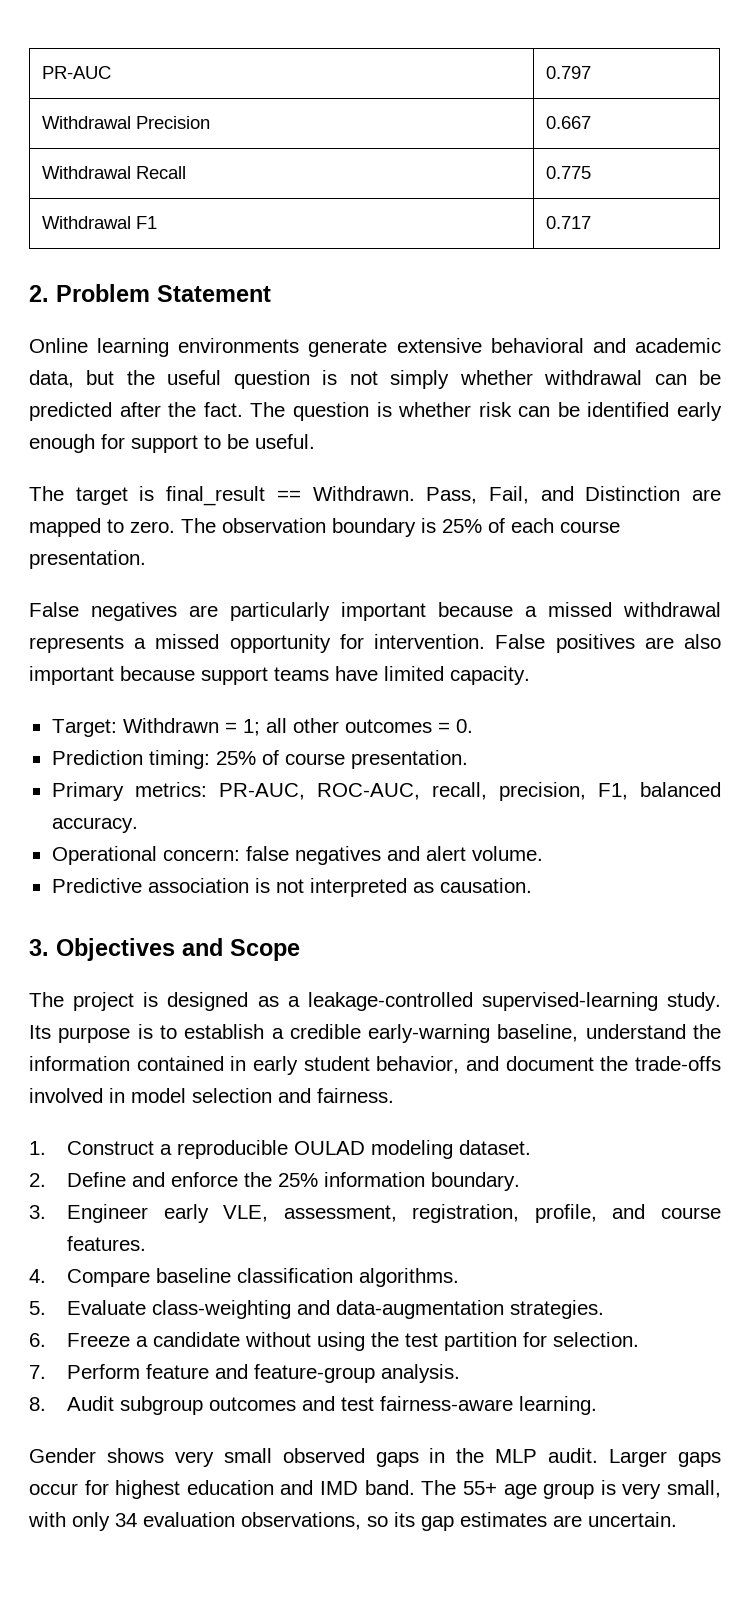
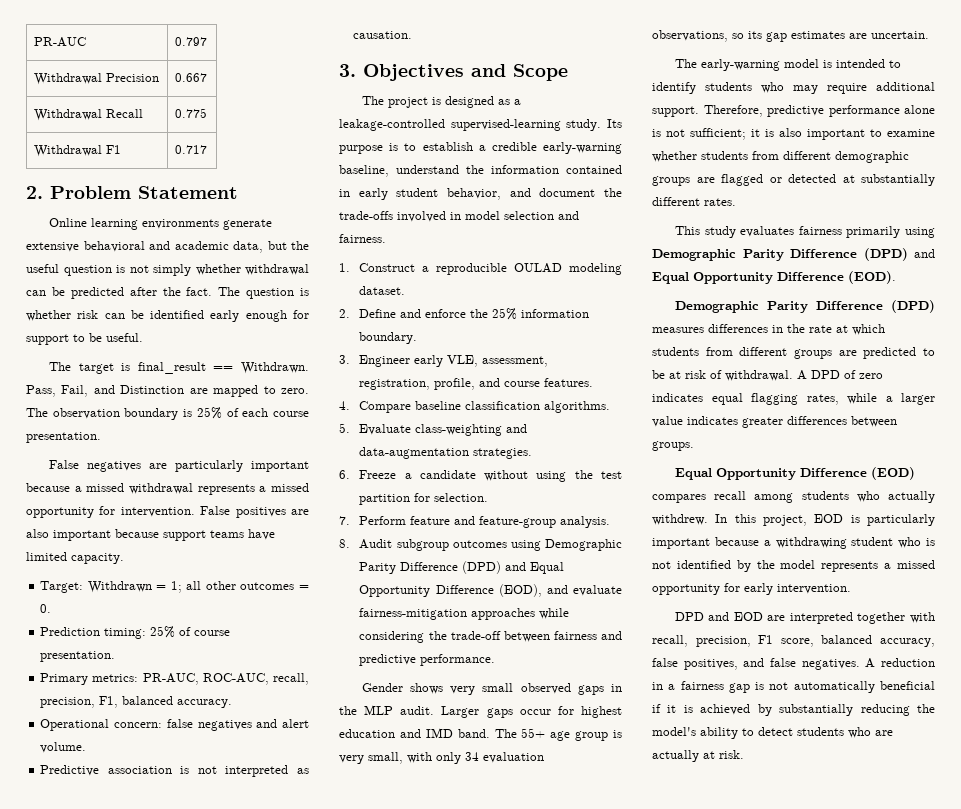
- 8. Audit subgroup outcomes and test fairness-aware learning.
+ 8. Audit subgroup outcomes using Demographic Parity Difference (DPD) and Equal Opportunity Difference (EOD), and evaluate fairness-mitigation approaches while considering the trade-off between fairness and predictive performance.
+ The early-warning model is intended to identify students who may require additional support. Therefore, predictive performance alone is not sufficient; it is also important to examine whether students from different demographic groups are flagged or detected at substantially different rates.
+ This study evaluates fairness primarily using Demographic Parity Difference (DPD) and Equal Opportunity Difference (EOD).
+ Demographic Parity Difference (DPD) measures differences in the rate at which students from different groups are predicted to be at risk of withdrawal. A DPD of zero indicates equal flagging rates, while a larger value indicates greater differences between groups.
+ Equal Opportunity Difference (EOD) compares recall among students who actually withdrew. In this project, EOD is particularly important because a withdrawing student who is not identified by the model represents a missed opportunity for early intervention.
+ DPD and EOD are interpreted together with recall, precision, F1 score, balanced accuracy, false positives, and false negatives. A reduction in a fairness gap is not automatically beneficial if it is achieved by substantially reducing the model's ability to detect students who are actually at risk.

